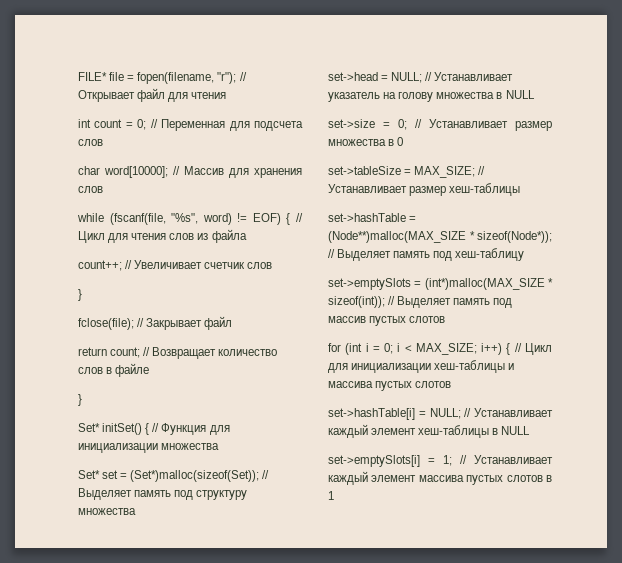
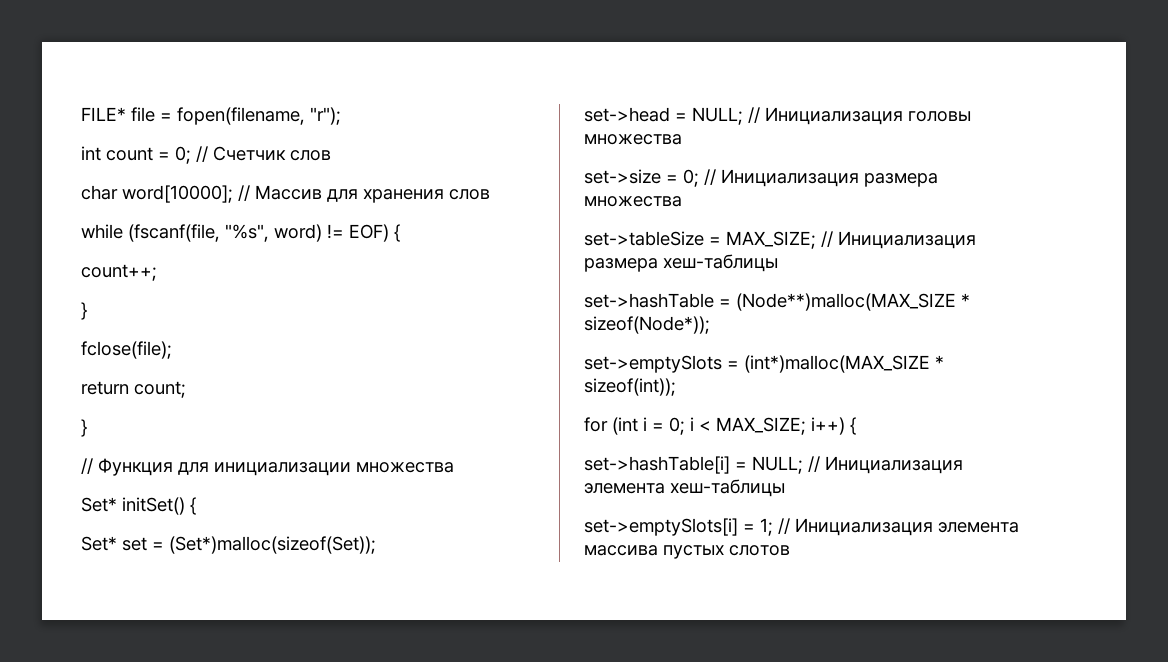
- FILE* file = fopen(filename, "r"); // Открывает файл для чтения
+ FILE* file = fopen(filename, "r");
- int count = 0; // Переменная для подсчета слов
+ int count = 0; // Счетчик слов
- while (fscanf(file, "%s", word) != EOF) { // Цикл для чтения слов из файла
- count++; // Увеличивает счетчик слов
+ while (fscanf(file, "%s", word) != EOF) {
+ count++;
- fclose(file); // Закрывает файл
+ fclose(file);
- return count; // Возвращает количество слов в файле
+ return count;
  }
- Set* initSet() { // Функция для инициализации множества
+ // Функция для инициализации множества
+ Set* initSet() {
- Set* set = (Set*)malloc(sizeof(Set)); // Выделяет память под структуру множества
+ Set* set = (Set*)malloc(sizeof(Set));
- set->head = NULL; // Устанавливает указатель на голову множества в NULL
+ set->head = NULL; // Инициализация головы множества
- set->size = 0; // Устанавливает размер множества в 0
+ set->size = 0; // Инициализация размера множества
- set->tableSize = MAX_SIZE; // Устанавливает размер хеш-таблицы
+ set->tableSize = MAX_SIZE; // Инициализация размера хеш-таблицы
- set->hashTable = (Node**)malloc(MAX_SIZE * sizeof(Node*)); // Выделяет память под хеш-таблицу
+ set->hashTable = (Node**)malloc(MAX_SIZE * sizeof(Node*));
- set->emptySlots = (int*)malloc(MAX_SIZE * sizeof(int)); // Выделяет память под массив пустых слотов
+ set->emptySlots = (int*)malloc(MAX_SIZE * sizeof(int));
- for (int i = 0; i < MAX_SIZE; i++) { // Цикл для инициализации хеш-таблицы и массива пустых слотов
+ for (int i = 0; i < MAX_SIZE; i++) {
- set->hashTable[i] = NULL; // Устанавливает каждый элемент хеш-таблицы в NULL
+ set->hashTable[i] = NULL; // Инициализация элемента хеш-таблицы
- set->emptySlots[i] = 1; // Устанавливает каждый элемент массива пустых слотов в 1
+ set->emptySlots[i] = 1; // Инициализация элемента массива пустых слотов

